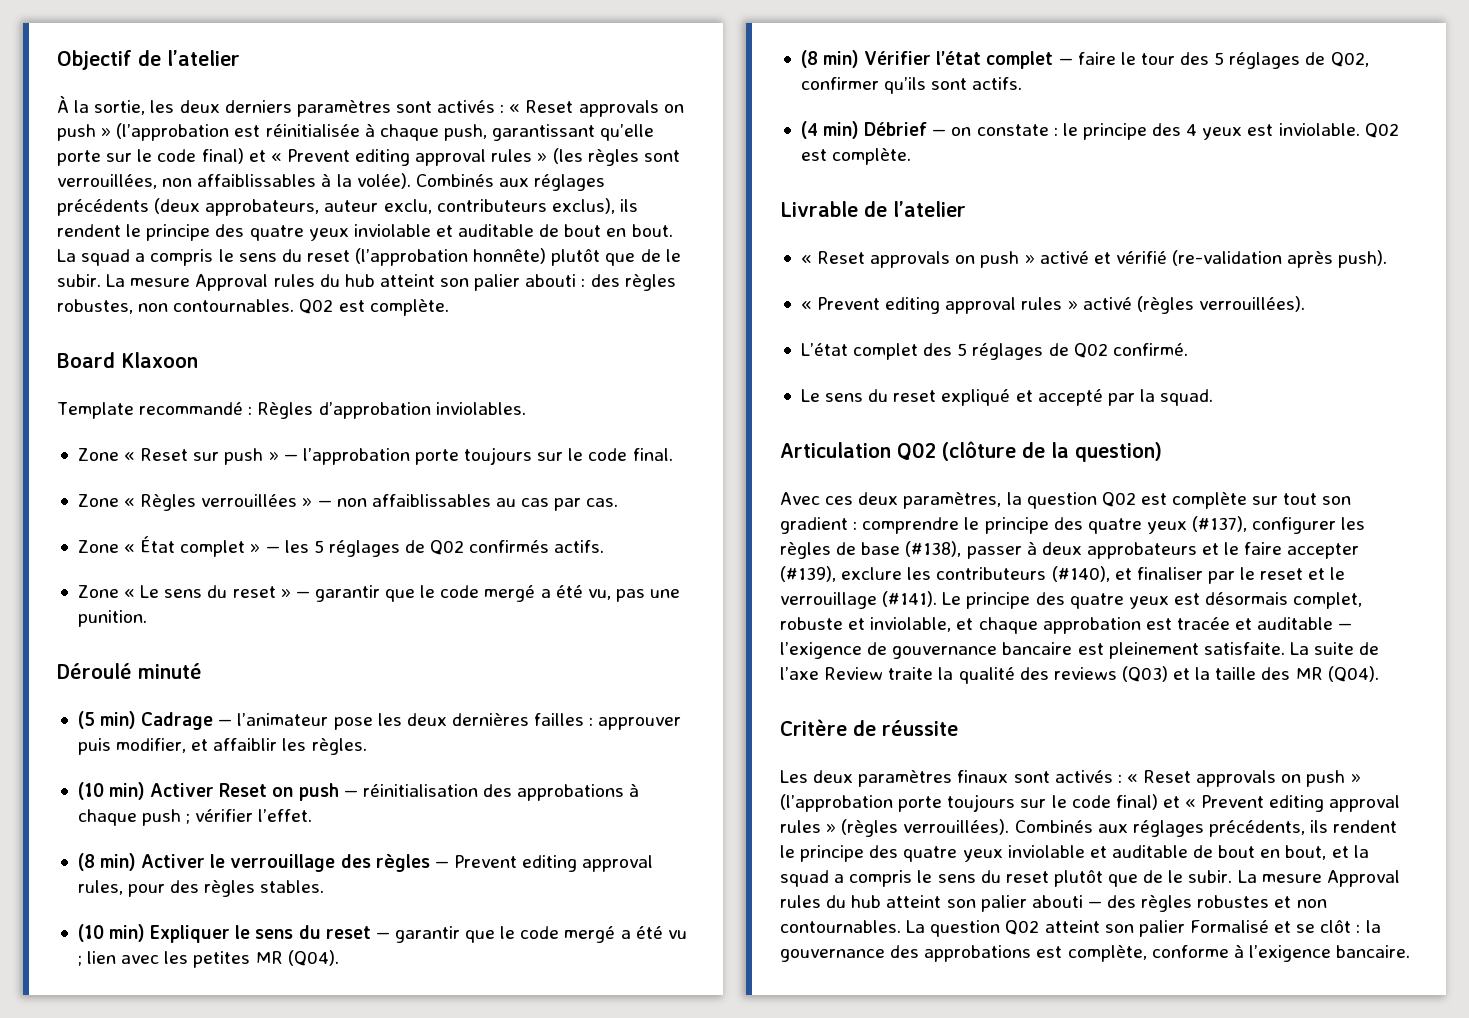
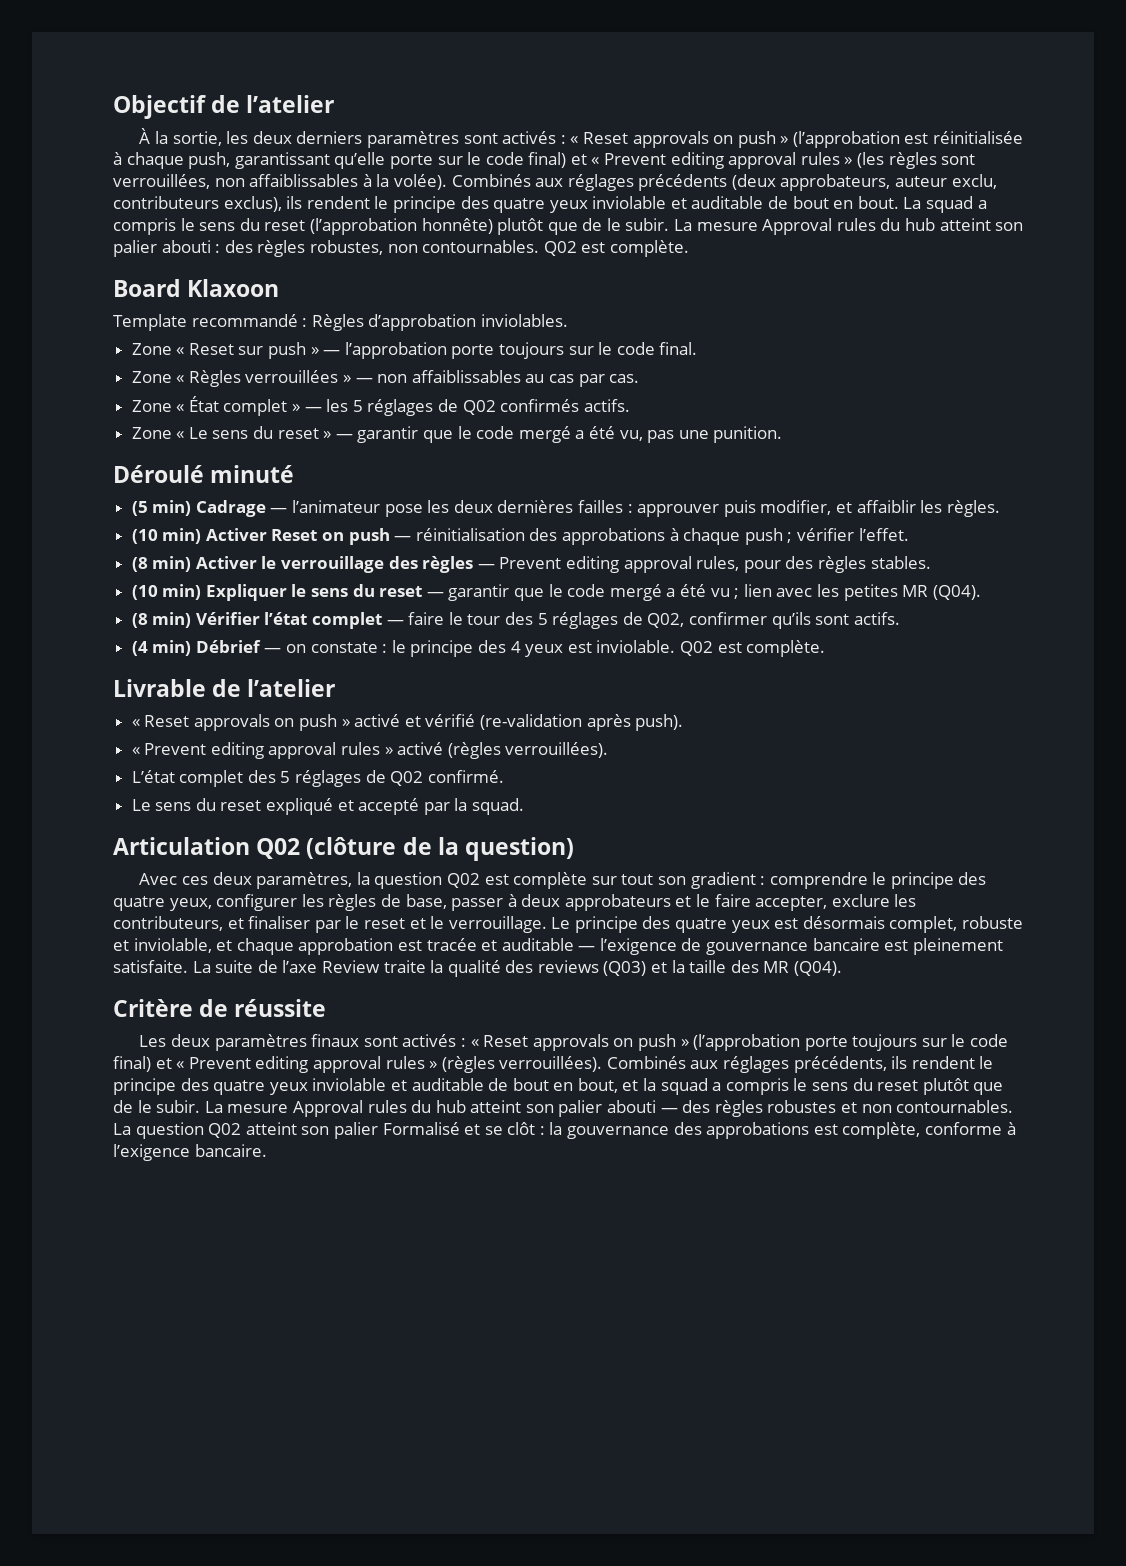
- Avec ces deux paramètres, la question Q02 est complète sur tout son gradient : comprendre le principe des quatre yeux (#137), configurer les règles de base (#138), passer à deux approbateurs et le faire accepter (#139), exclure les contributeurs (#140), et finaliser par le reset et le verrouillage (#141).
+ Avec ces deux paramètres, la question Q02 est complète sur tout son gradient : comprendre le principe des quatre yeux, configurer les règles de base, passer à deux approbateurs et le faire accepter, exclure les contributeurs, et finaliser par le reset et le verrouillage.

